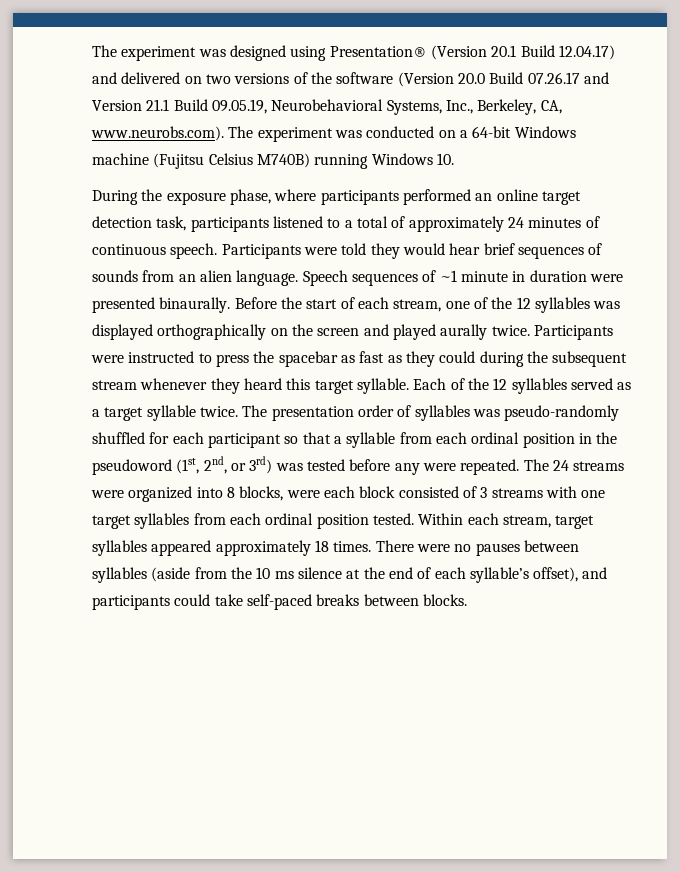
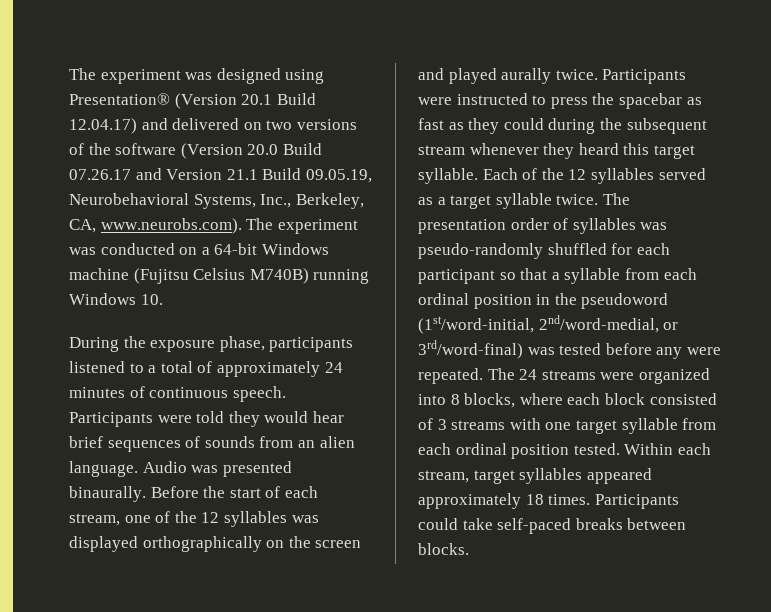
- During the exposure phase, where participants performed an online target detection task, participants listened to a total of approximately 24 minutes of continuous speech.
+ During the exposure phase, participants listened to a total of approximately 24 minutes of continuous speech.
- Speech sequences of ~1 minute in duration were presented binaurally.
+ Audio was presented binaurally.
- The presentation order of syllables was pseudo-randomly shuffled for each participant so that a syllable from each ordinal position in the pseudoword (1st, 2nd, or 3rd) was tested before any were repeated.
+ The presentation order of syllables was pseudo-randomly shuffled for each participant so that a syllable from each ordinal position in the pseudoword (1st/word-initial, 2nd/word-medial, or 3rd/word-final) was tested before any were repeated.
- The 24 streams were organized into 8 blocks, were each block consisted of 3 streams with one target syllables from each ordinal position tested.
+ The 24 streams were organized into 8 blocks, where each block consisted of 3 streams with one target syllable from each ordinal position tested.
- There were no pauses between syllables (aside from the 10 ms silence at the end of each syllable’s offset), and participants could take self-paced breaks between blocks.
+ Participants could take self-paced breaks between blocks.

